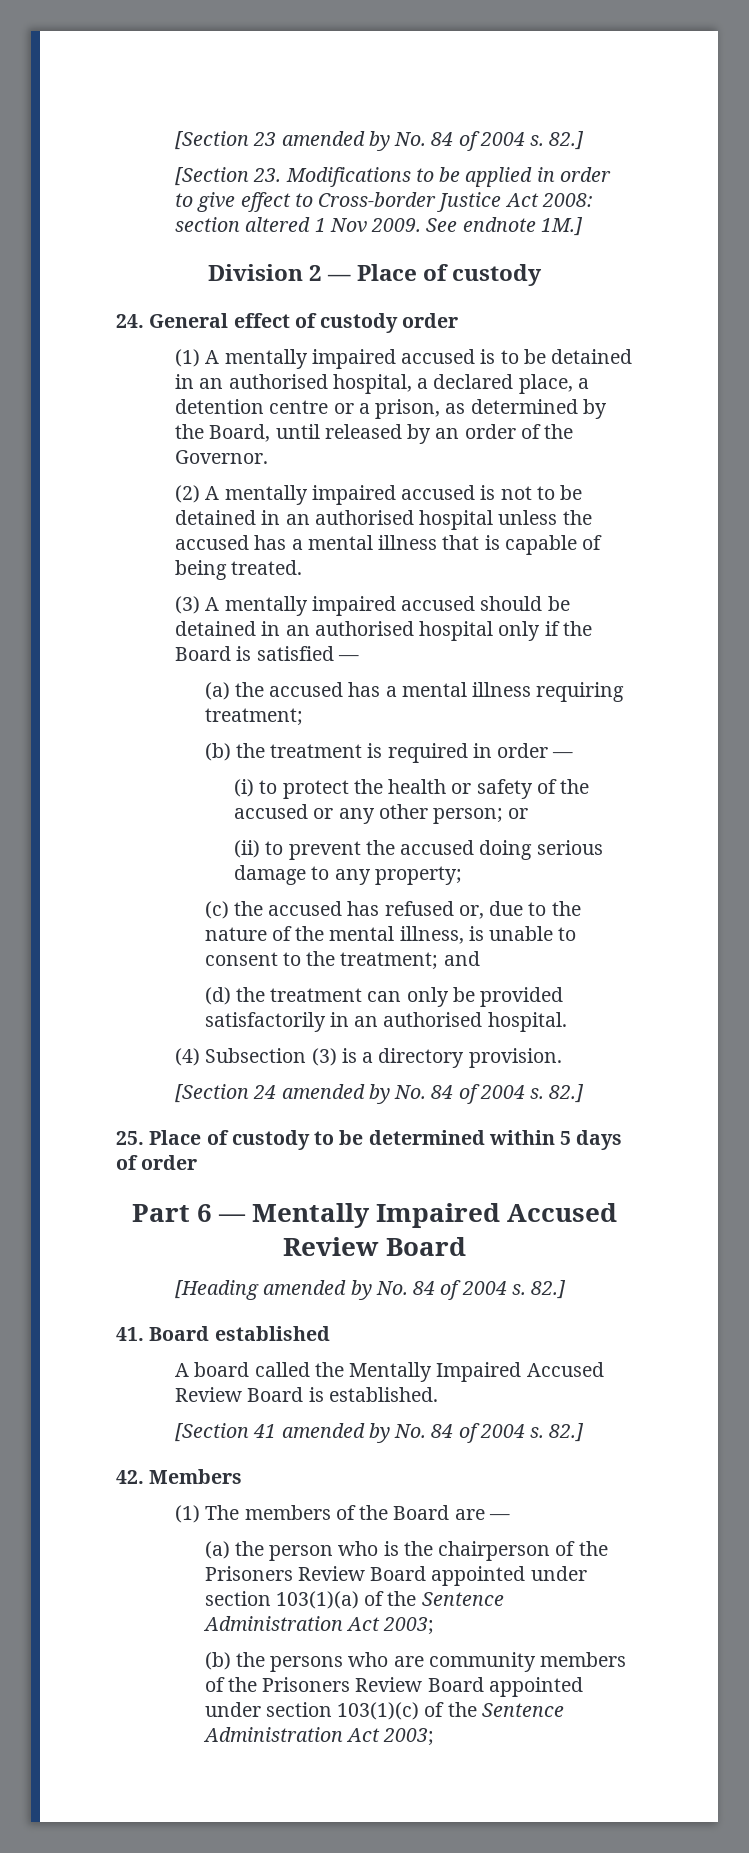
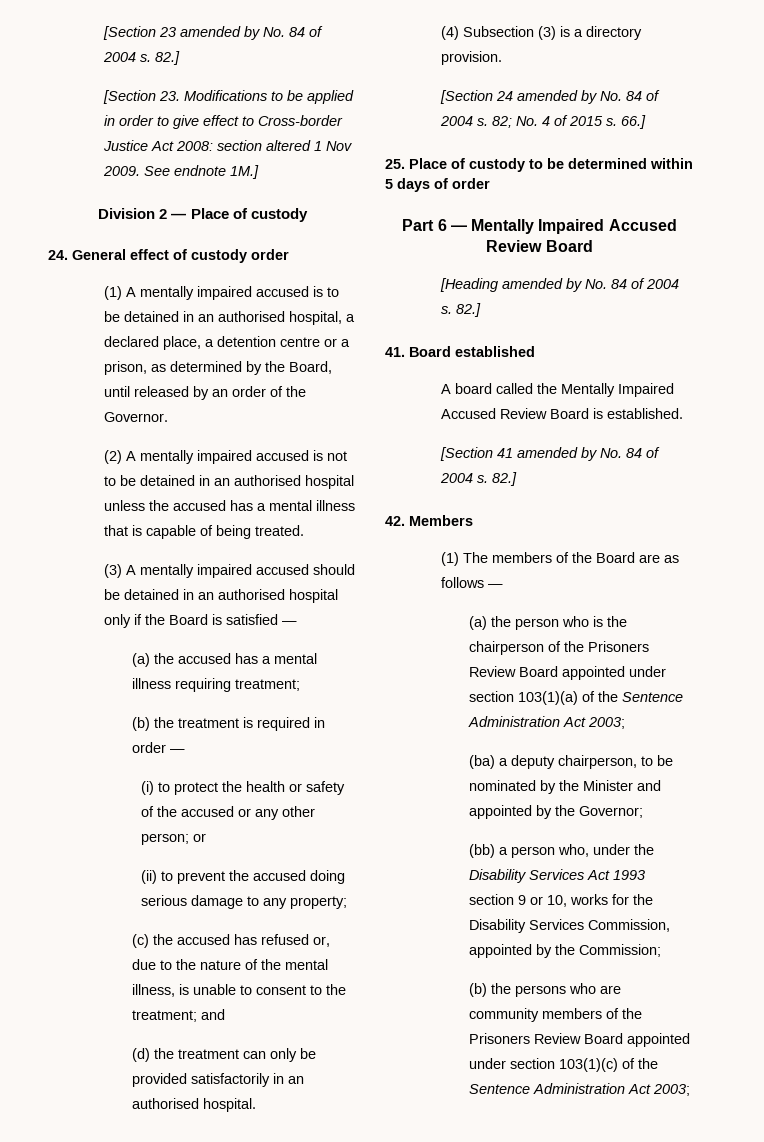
- [Section 24 amended by No. 84 of 2004 s. 82.]
+ [Section 24 amended by No. 84 of 2004 s. 82; No. 4 of 2015 s. 66.]
- (1) The members of the Board are —
+ (1) The members of the Board are as follows —
+ (ba) a deputy chairperson, to be nominated by the Minister and appointed by the Governor;
+ (bb) a person who, under the Disability Services Act 1993 section 9 or 10, works for the Disability Services Commission, appointed by the Commission;

